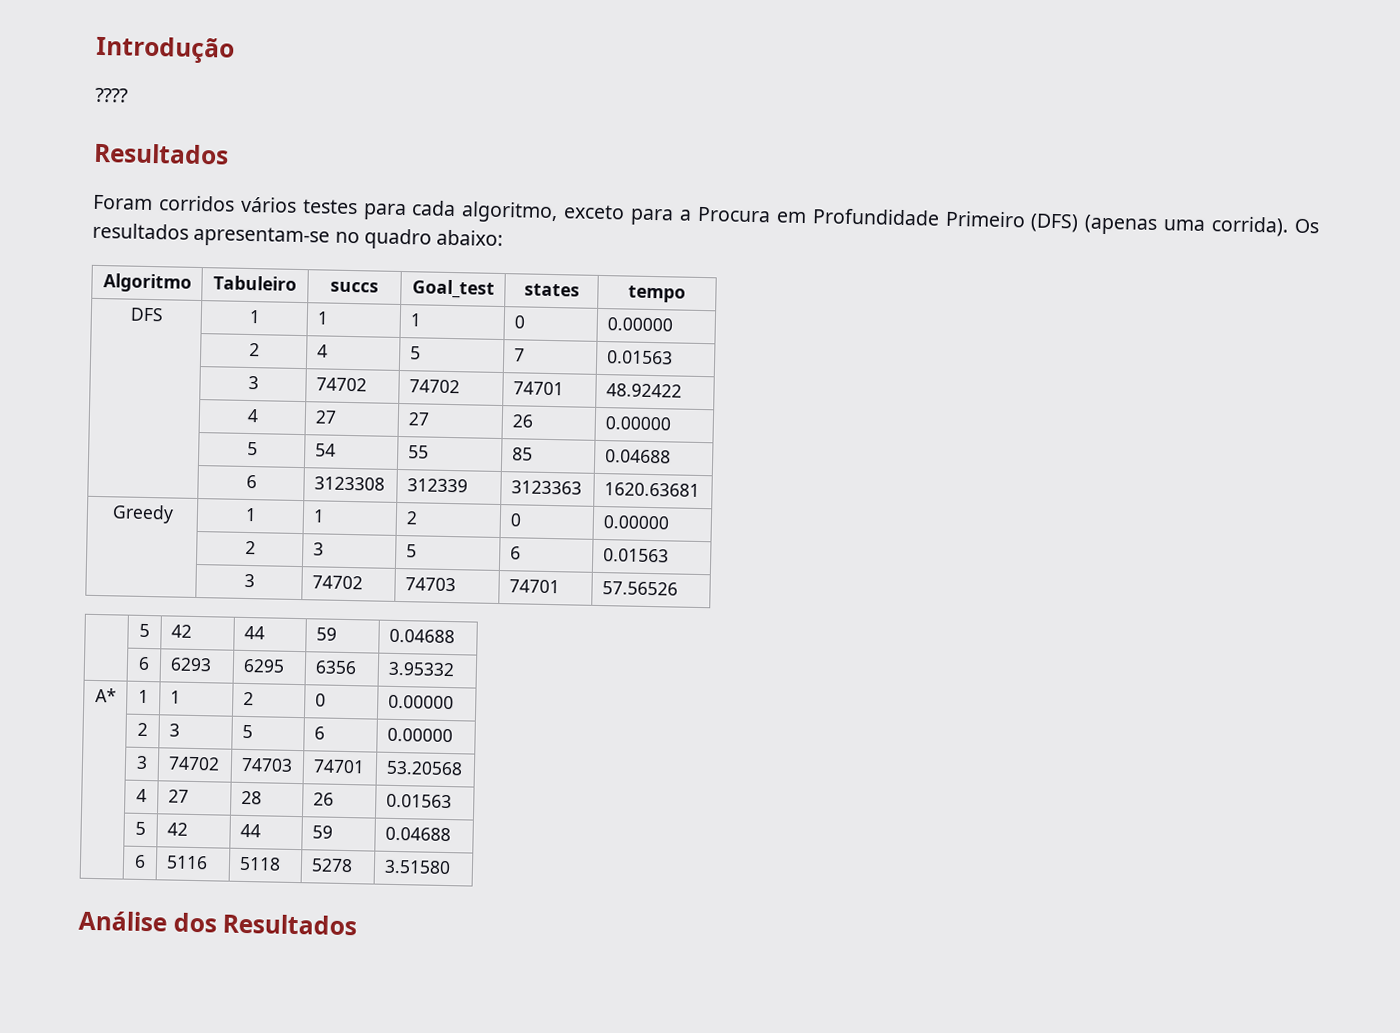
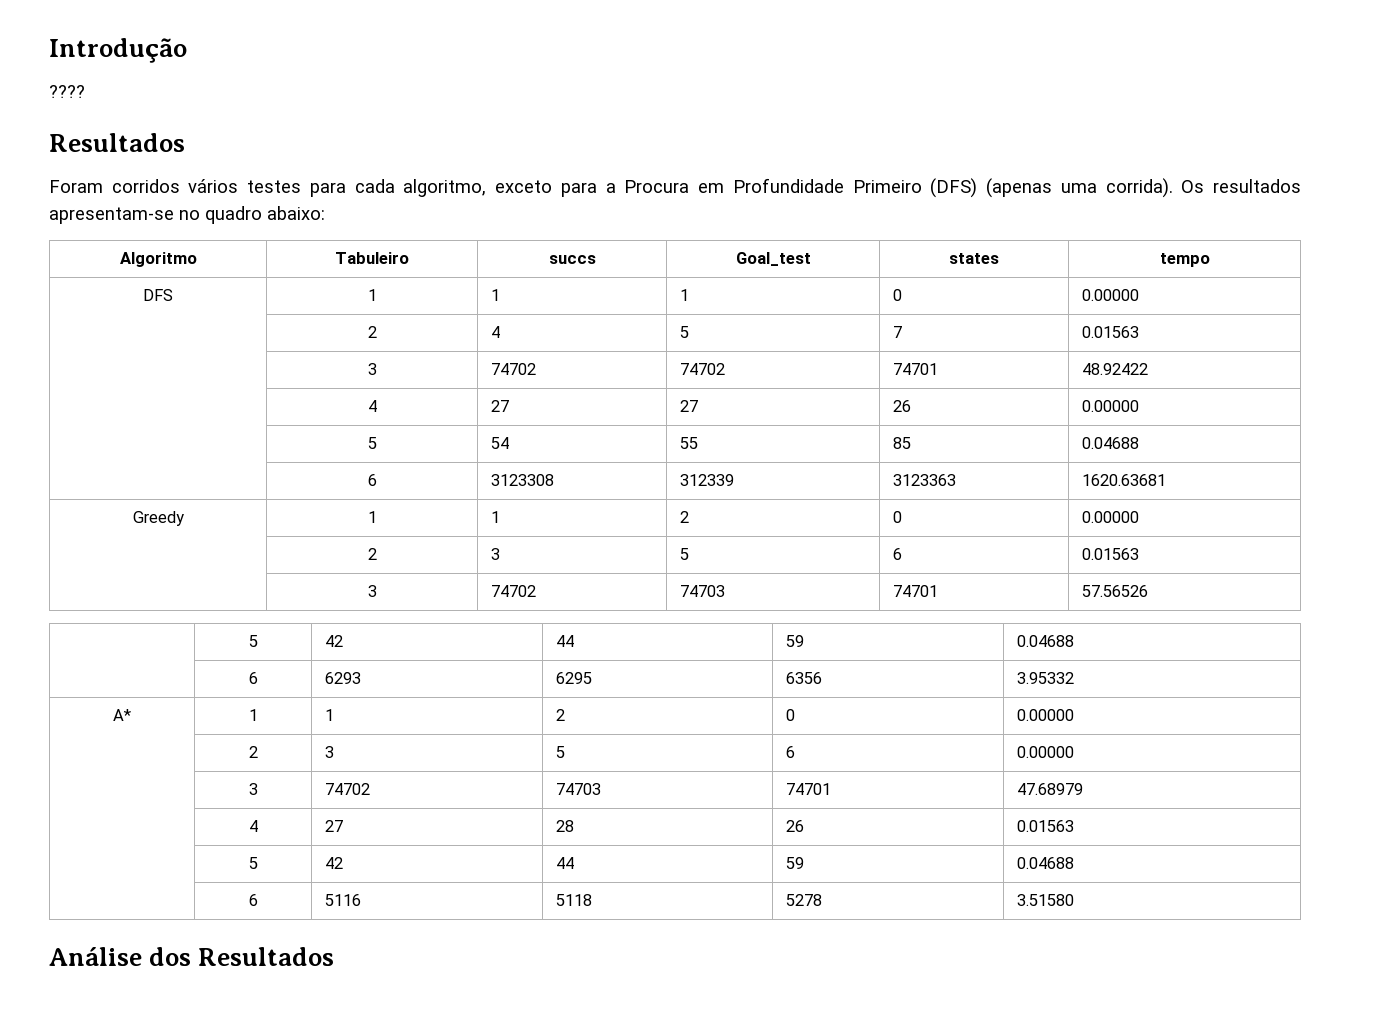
- | 3 | 74702 | 74703 | 74701 | 53.20568
+ | 3 | 74702 | 74703 | 74701 | 47.68979

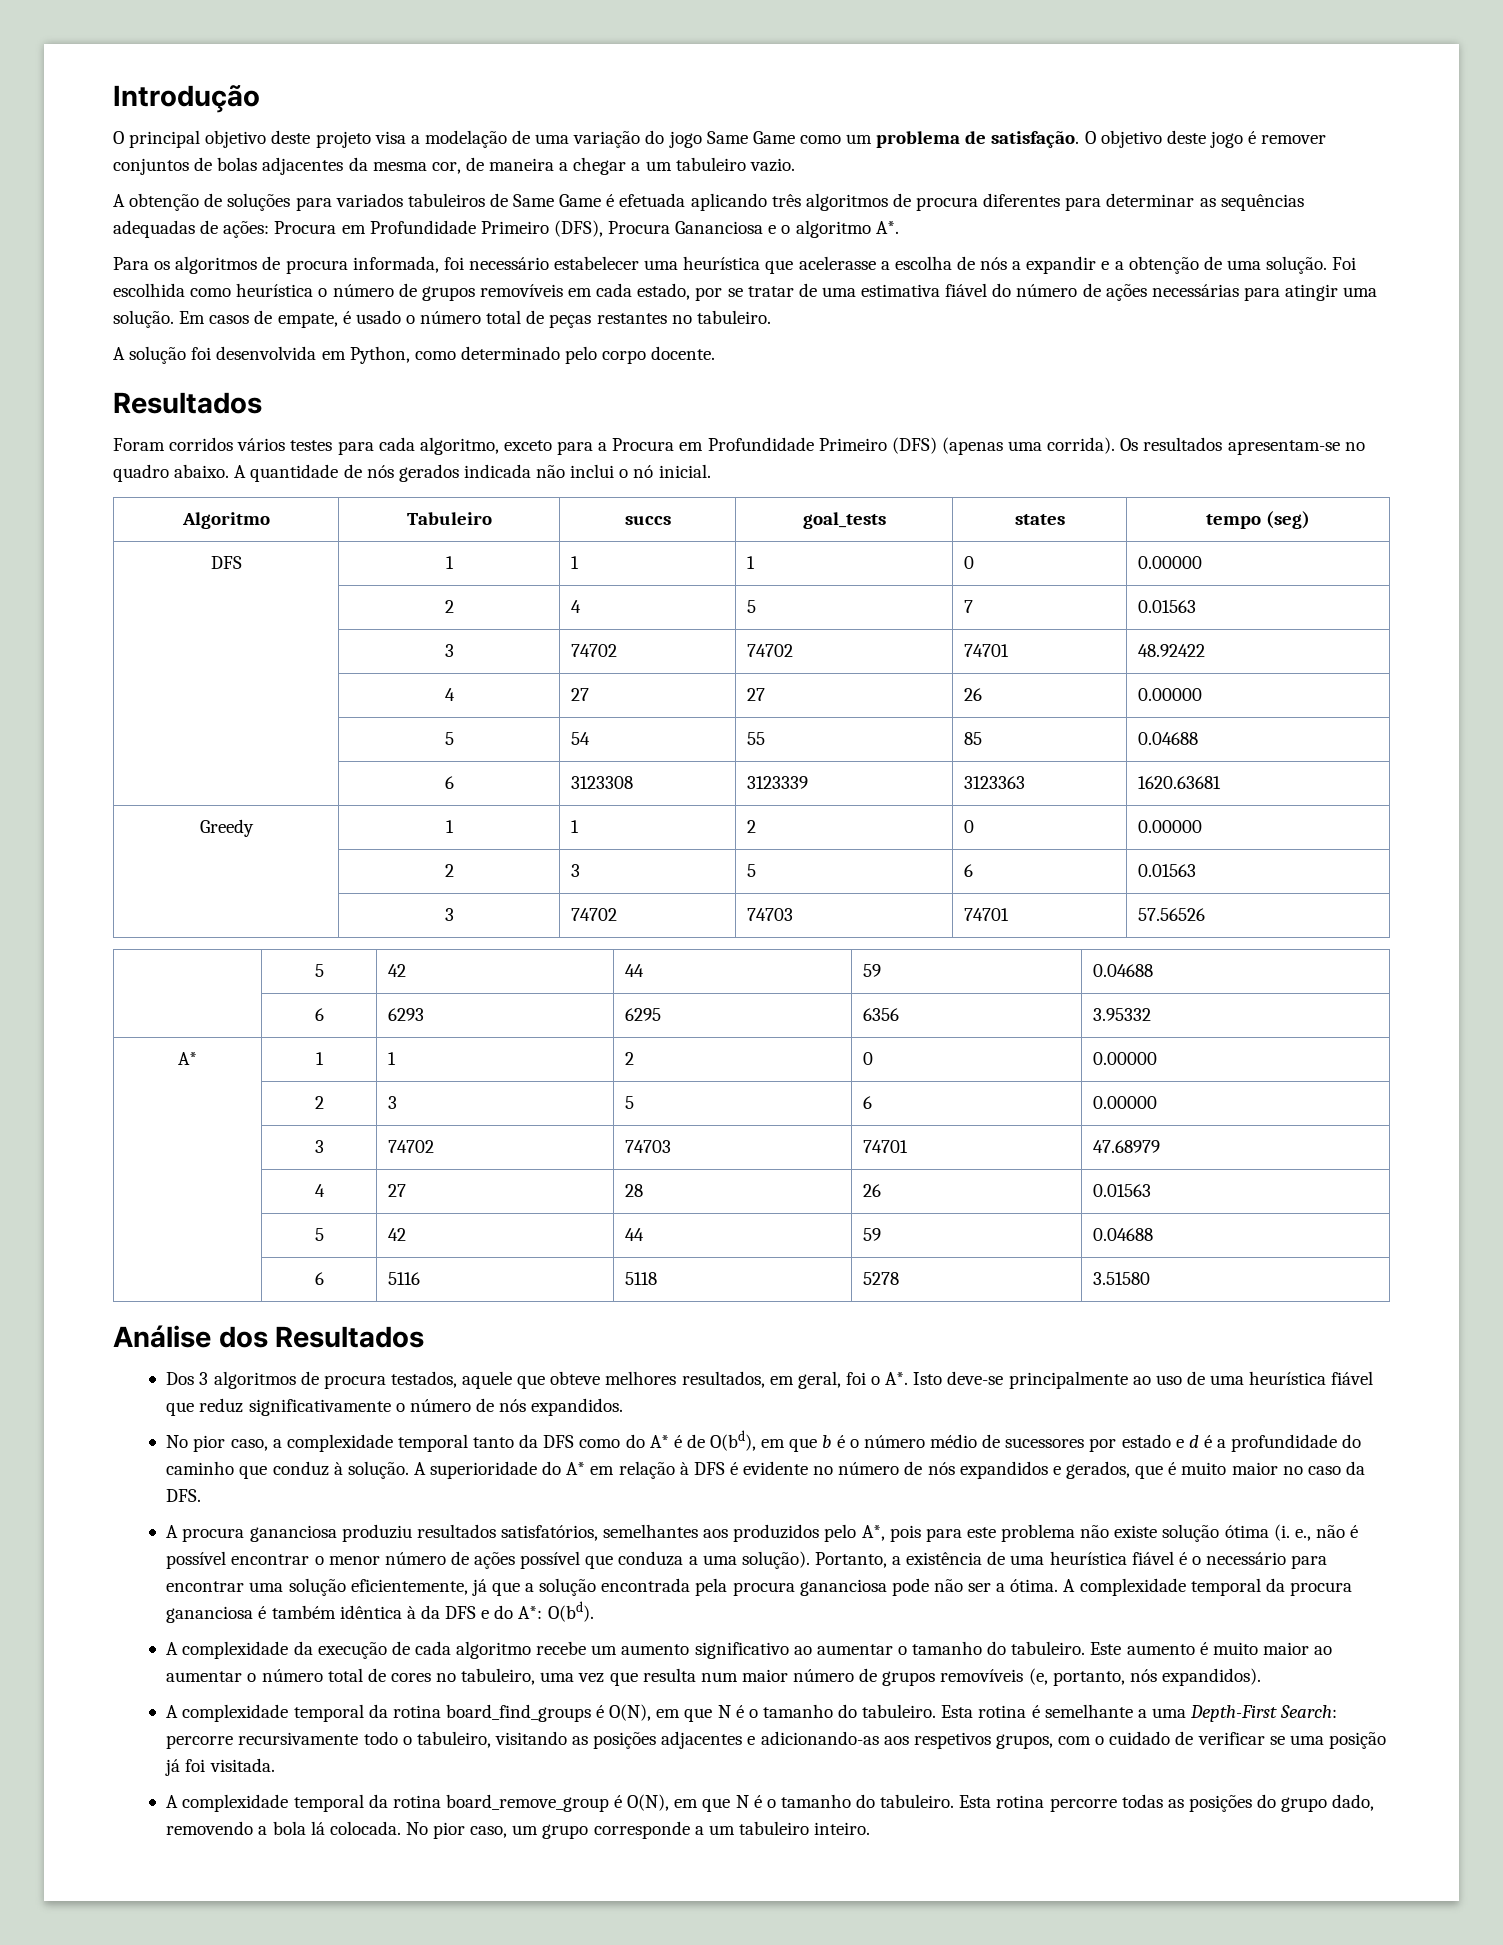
- ????
+ O principal objetivo deste projeto visa a modelação de uma variação do jogo Same Game como um problema de satisfação. O objetivo deste jogo é remover conjuntos de bolas adjacentes da mesma cor, de maneira a chegar a um tabuleiro vazio.
+ A obtenção de soluções para variados tabuleiros de Same Game é efetuada aplicando três algoritmos de procura diferentes para determinar as sequências adequadas de ações: Procura em Profundidade Primeiro (DFS), Procura Gananciosa e o algoritmo A*.
+ Para os algoritmos de procura informada, foi necessário estabelecer uma heurística que acelerasse a escolha de nós a expandir e a obtenção de uma solução. Foi escolhida como heurística o número de grupos removíveis em cada estado, por se tratar de uma estimativa fiável do número de ações necessárias para atingir uma solução. Em casos de empate, é usado o número total de peças restantes no tabuleiro.
+ A solução foi desenvolvida em Python, como determinado pelo corpo docente.
- Os resultados apresentam-se no quadro abaixo:
+ Os resultados apresentam-se no quadro abaixo. A quantidade de nós gerados indicada não inclui o nó inicial.
- Algoritmo | Tabuleiro | succs | Goal_test | states | tempo
+ Algoritmo | Tabuleiro | succs | goal_tests | states | tempo (seg)
- | 6 | 3123308 | 312339 | 3123363 | 1620.63681
+ | 6 | 3123308 | 3123339 | 3123363 | 1620.63681
+ Dos 3 algoritmos de procura testados, aquele que obteve melhores resultados, em geral, foi o A*. Isto deve-se principalmente ao uso de uma heurística fiável que reduz significativamente o número de nós expandidos.
+ No pior caso, a complexidade temporal tanto da DFS como do A* é de O(bd), em que b é o número médio de sucessores por estado e d é a profundidade do caminho que conduz à solução. A superioridade do A* em relação à DFS é evidente no número de nós expandidos e gerados, que é muito maior no caso da DFS.
+ A procura gananciosa produziu resultados satisfatórios, semelhantes aos produzidos pelo A*, pois para este problema não existe solução ótima (i. e., não é possível encontrar o menor número de ações possível que conduza a uma solução). Portanto, a existência de uma heurística fiável é o necessário para encontrar uma solução eficientemente, já que a solução encontrada pela procura gananciosa pode não ser a ótima. A complexidade temporal da procura gananciosa é também idêntica à da DFS e do A*: O(bd).
+ A complexidade da execução de cada algoritmo recebe um aumento significativo ao aumentar o tamanho do tabuleiro. Este aumento é muito maior ao aumentar o número total de cores no tabuleiro, uma vez que resulta num maior número de grupos removíveis (e, portanto, nós expandidos).
+ A complexidade temporal da rotina board_find_groups é O(N), em que N é o tamanho do tabuleiro. Esta rotina é semelhante a uma Depth-First Search: percorre recursivamente todo o tabuleiro, visitando as posições adjacentes e adicionando-as aos respetivos grupos, com o cuidado de verificar se uma posição já foi visitada.
+ A complexidade temporal da rotina board_remove_group é O(N), em que N é o tamanho do tabuleiro. Esta rotina percorre todas as posições do grupo dado, removendo a bola lá colocada. No pior caso, um grupo corresponde a um tabuleiro inteiro.

